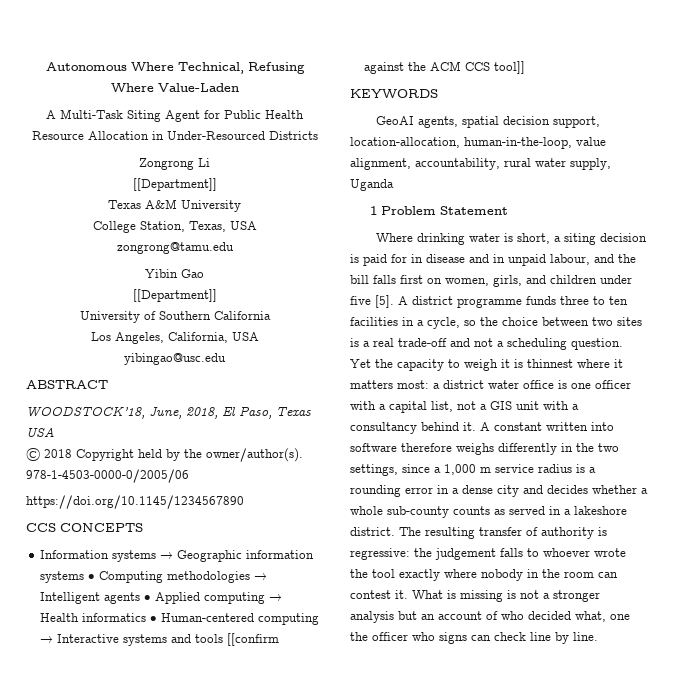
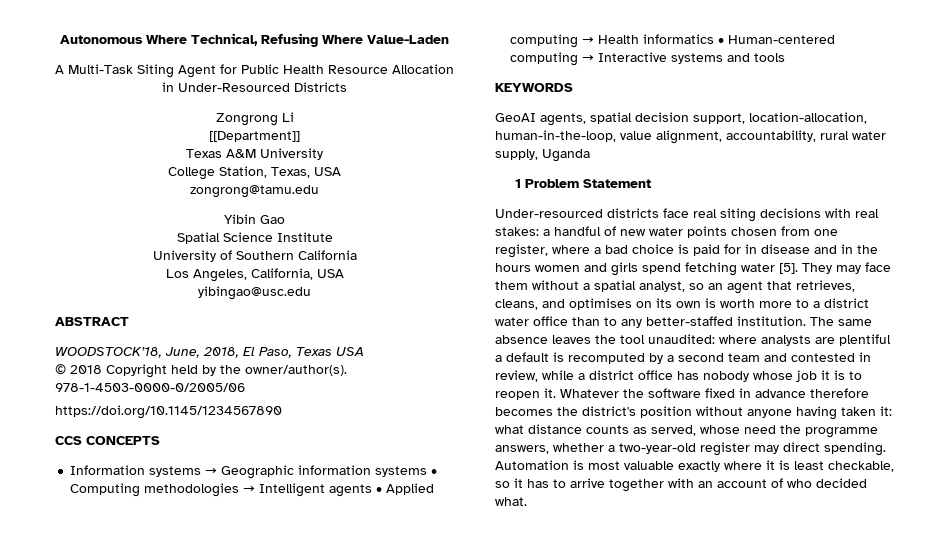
  Yibin Gao
- [[Department]]
+ Spatial Science Institute
- Information systems → Geographic information systems • Computing methodologies → Intelligent agents • Applied computing → Health informatics • Human-centered computing → Interactive systems and tools [[confirm against the ACM CCS tool]]
+ Information systems → Geographic information systems • Computing methodologies → Intelligent agents • Applied computing → Health informatics • Human-centered computing → Interactive systems and tools
- Where drinking water is short, a siting decision is paid for in disease and in unpaid labour, and the bill falls first on women, girls, and children under five [5]. A district programme funds three to ten facilities in a cycle, so the choice between two sites is a real trade-off and not a scheduling question. Yet the capacity to weigh it is thinnest where it matters most: a district water office is one officer with a capital list, not a GIS unit with a consultancy behind it. A constant written into software therefore weighs differently in the two settings, since a 1,000 m service radius is a rounding error in a dense city and decides whether a whole sub-county counts as served in a lakeshore district. The resulting transfer of authority is regressive: the judgement falls to whoever wrote the tool exactly where nobody in the room can contest it. What is missing is not a stronger analysis but an account of who decided what, one the officer who signs can check line by line.
+ Under-resourced districts face real siting decisions with real stakes: a handful of new water points chosen from one register, where a bad choice is paid for in disease and in the hours women and girls spend fetching water [5]. They may face them without a spatial analyst, so an agent that retrieves, cleans, and optimises on its own is worth more to a district water office than to any better-staffed institution. The same absence leaves the tool unaudited: where analysts are plentiful a default is recomputed by a second team and contested in review, while a district office has nobody whose job it is to reopen it. Whatever the software fixed in advance therefore becomes the district's position without anyone having taken it: what distance counts as served, whose need the programme answers, whether a two-year-old register may direct spending. Automation is most valuable exactly where it is least checkable, so it has to arrive together with an account of who decided what.

